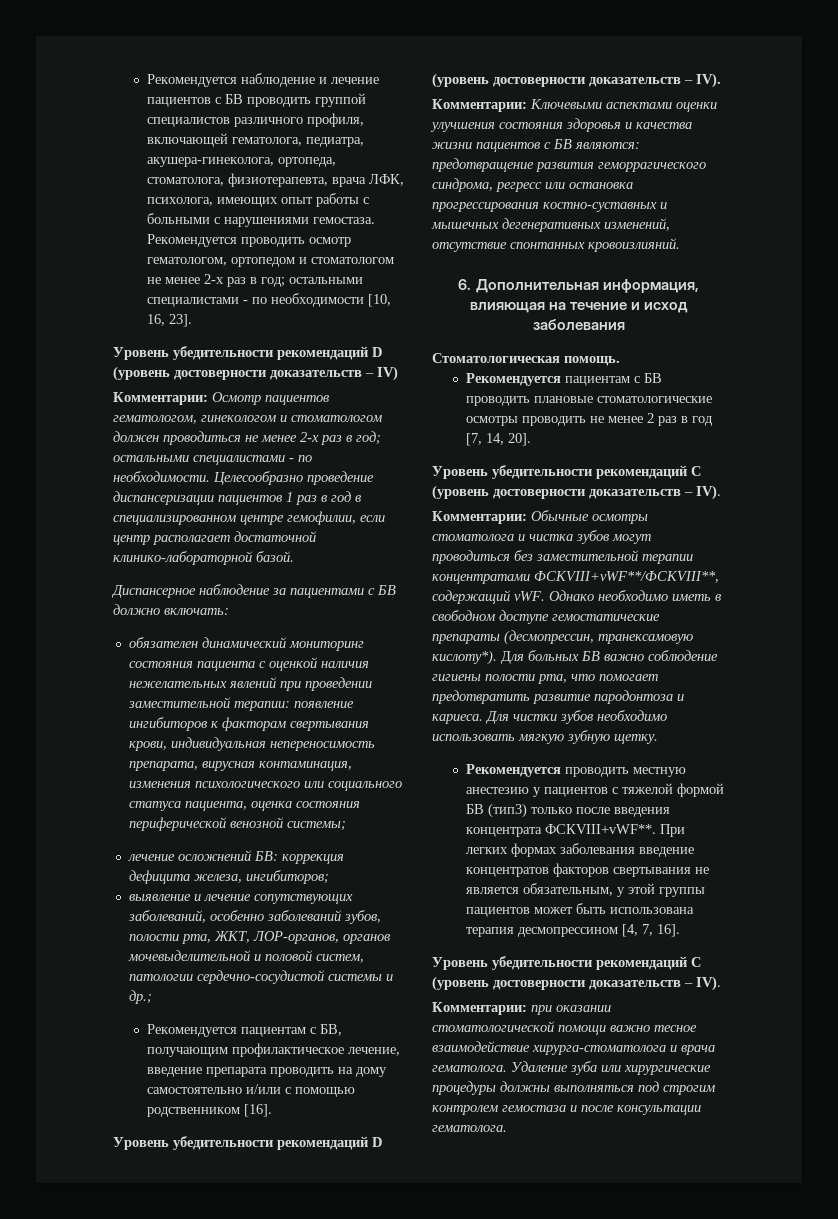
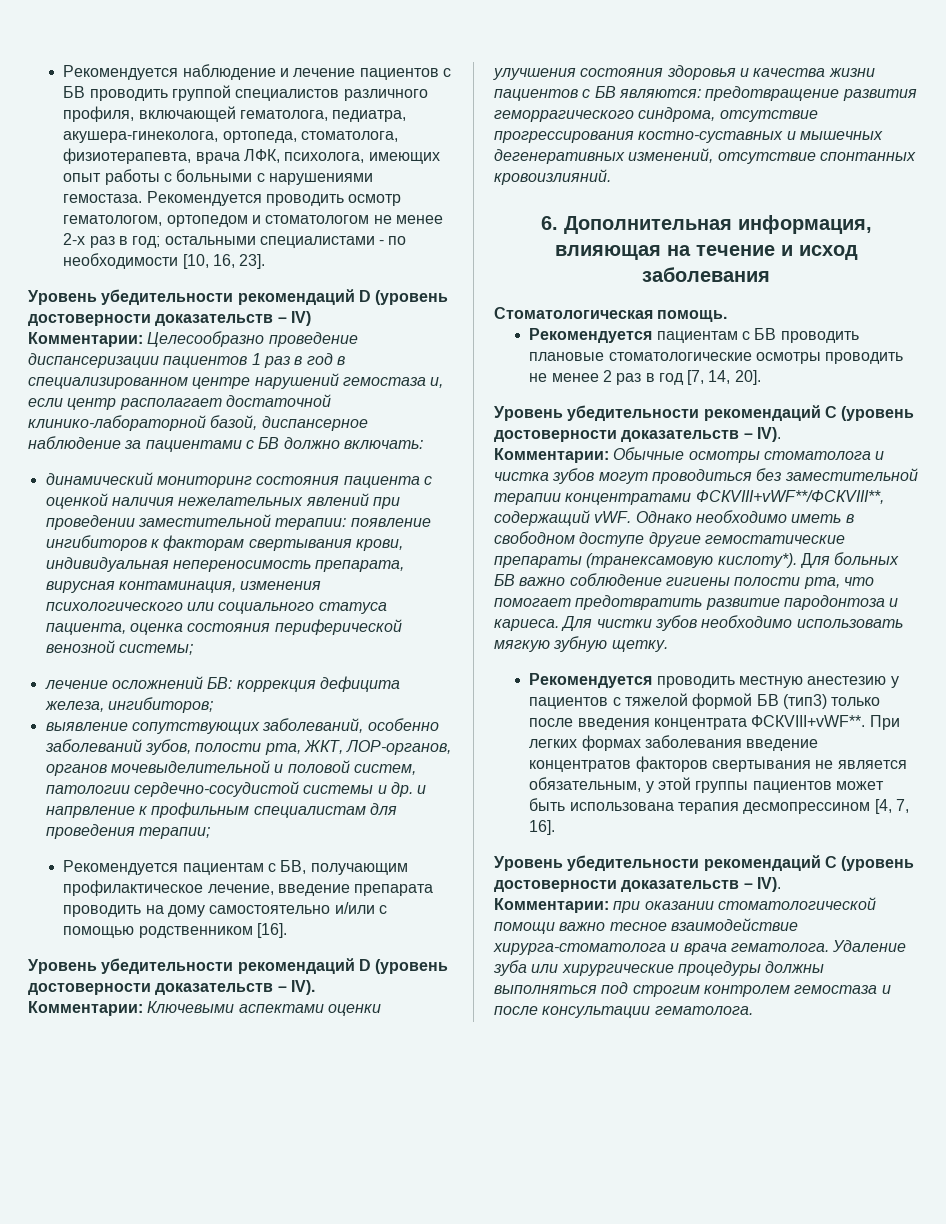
- Комментарии: Осмотр пациентов гематологом, гинекологом и стоматологом должен проводиться не менее 2-х раз в год; остальными специалистами - по необходимости. Целесообразно проведение диспансеризации пациентов 1 раз в год в специализированном центре гемофилии, если центр располагает достаточной клинико-лабораторной базой.
- Диспансерное наблюдение за пациентами с БВ должно включать:
+ Комментарии: Целесообразно проведение диспансеризации пациентов 1 раз в год в специализированном центре нарушений гемостаза и, если центр располагает достаточной клинико-лабораторной базой, диспансерное наблюдение за пациентами с БВ должно включать:
- обязателен динамический мониторинг состояния пациента с оценкой наличия нежелательных явлений при проведении заместительной терапии: появление ингибиторов к факторам свертывания крови, индивидуальная непереносимость препарата, вирусная контаминация, изменения психологического или социального статуса пациента, оценка состояния периферической венозной системы;
+ динамический мониторинг состояния пациента с оценкой наличия нежелательных явлений при проведении заместительной терапии: появление ингибиторов к факторам свертывания крови, индивидуальная непереносимость препарата, вирусная контаминация, изменения психологического или социального статуса пациента, оценка состояния периферической венозной системы;
- выявление и лечение сопутствующих заболеваний, особенно заболеваний зубов, полости рта, ЖКТ, ЛОР-органов, органов мочевыделительной и половой систем, патологии сердечно-сосудистой системы и др.;
+ выявление сопутствующих заболеваний, особенно заболеваний зубов, полости рта, ЖКТ, ЛОР-органов, органов мочевыделительной и половой систем, патологии сердечно-сосудистой системы и др. и напрвление к профильным специалистам для проведения терапии;
- Комментарии: Ключевыми аспектами оценки улучшения состояния здоровья и качества жизни пациентов с БВ являются: предотвращение развития геморрагического синдрома, регресс или остановка прогрессирования костно-суставных и мышечных дегенеративных изменений, отсутствие спонтанных кровоизлияний.
+ Комментарии: Ключевыми аспектами оценки улучшения состояния здоровья и качества жизни пациентов с БВ являются: предотвращение развития геморрагического синдрома, отсутствие прогрессирования костно-суставных и мышечных дегенеративных изменений, отсутствие спонтанных кровоизлияний.
- Однако необходимо иметь в свободном доступе гемостатические препараты (десмопрессин, транексамовую кислоту*).
+ Однако необходимо иметь в свободном доступе другие гемостатические препараты (транексамовую кислоту*).

